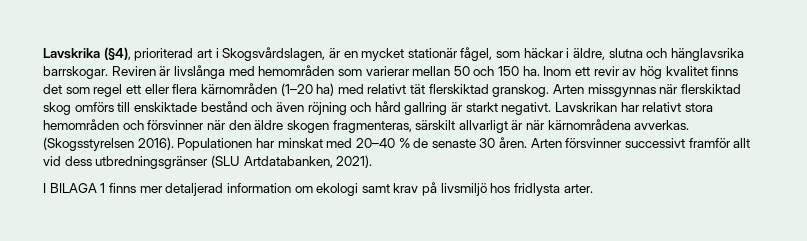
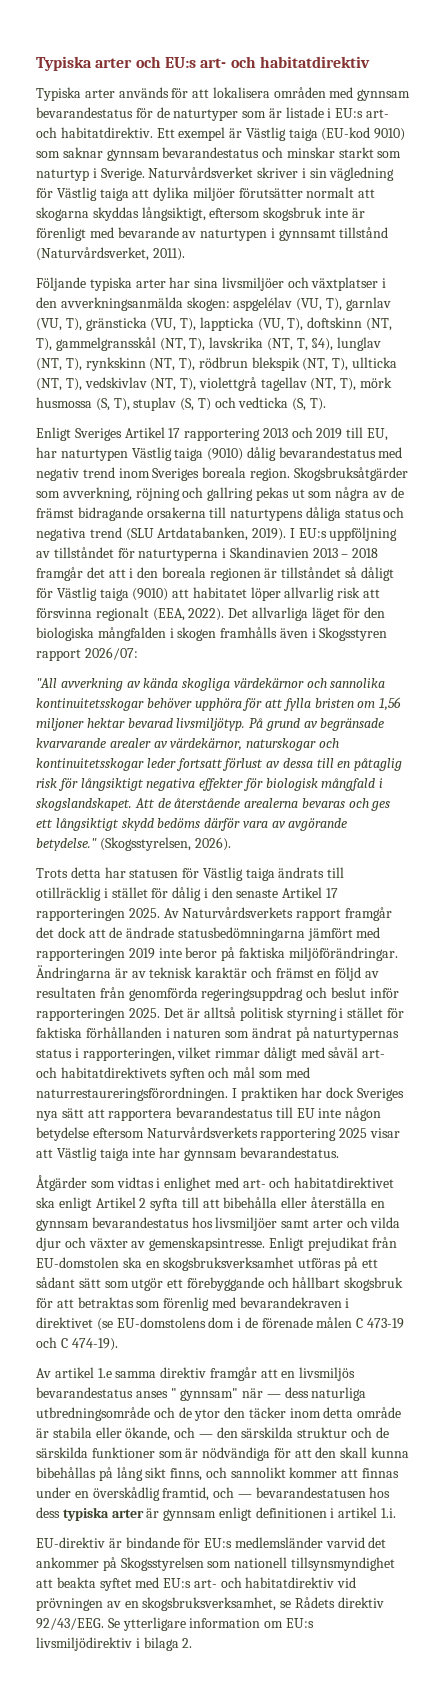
- Lavskrika (§4), prioriterad art i Skogsvårdslagen, är en mycket stationär fågel, som häckar i äldre, slutna och hänglavsrika barrskogar. Reviren är livslånga med hemområden som varierar mellan 50 och 150 ha. Inom ett revir av hög kvalitet finns det som regel ett eller flera kärnområden (1–20 ha) med relativt tät flerskiktad granskog. Arten missgynnas när flerskiktad skog omförs till enskiktade bestånd och även röjning och hård gallring är starkt negativt. Lavskrikan har relativt stora hemområden och försvinner när den äldre skogen fragmenteras, särskilt allvarligt är när kärnområdena avverkas. (Skogsstyrelsen 2016). Populationen har minskat med 20–40 % de senaste 30 åren. Arten försvinner successivt framför allt vid dess utbredningsgränser (SLU Artdatabanken, 2021).
- I BILAGA 1 finns mer detaljerad information om ekologi samt krav på livsmiljö hos fridlysta arter.
+ Typiska arter och EU:s art- och habitatdirektiv
+ Typiska arter används för att lokalisera områden med gynnsam bevarandestatus för de naturtyper som är listade i EU:s art- och habitatdirektiv. Ett exempel är Västlig taiga (EU-kod 9010) som saknar gynnsam bevarandestatus och minskar starkt som naturtyp i Sverige. Naturvårdsverket skriver i sin vägledning för Västlig taiga att dylika miljöer förutsätter normalt att skogarna skyddas långsiktigt, eftersom skogsbruk inte är förenligt med bevarande av naturtypen i gynnsamt tillstånd (Naturvårdsverket, 2011).
+ Följande typiska arter har sina livsmiljöer och växtplatser i den avverkningsanmälda skogen: aspgelélav (VU, T), garnlav (VU, T), gränsticka (VU, T), lappticka (VU, T), doftskinn (NT, T), gammelgransskål (NT, T), lavskrika (NT, T, §4), lunglav (NT, T), rynkskinn (NT, T), rödbrun blekspik (NT, T), ullticka (NT, T), vedskivlav (NT, T), violettgrå tagellav (NT, T), mörk husmossa (S, T), stuplav (S, T) och vedticka (S, T).
+ Enligt Sveriges Artikel 17 rapportering 2013 och 2019 till EU, har naturtypen Västlig taiga (9010) dålig bevarandestatus med negativ trend inom Sveriges boreala region. Skogsbruksåtgärder som avverkning, röjning och gallring pekas ut som några av de främst bidragande orsakerna till naturtypens dåliga status och negativa trend (SLU Artdatabanken, 2019). I EU:s uppföljning av tillståndet för naturtyperna i Skandinavien 2013 – 2018 framgår det att i den boreala regionen är tillståndet så dåligt för Västlig taiga (9010) att habitatet löper allvarlig risk att försvinna regionalt (EEA, 2022). Det allvarliga läget för den biologiska mångfalden i skogen framhålls även i Skogsstyren rapport 2026/07:
+ "All avverkning av kända skogliga värdekärnor och sannolika kontinuitetsskogar behöver upphöra för att fylla bristen om 1,56 miljoner hektar bevarad livsmiljötyp. På grund av begränsade kvarvarande arealer av värdekärnor, naturskogar och kontinuitetsskogar leder fortsatt förlust av dessa till en påtaglig risk för långsiktigt negativa effekter för biologisk mångfald i skogslandskapet. Att de återstående arealerna bevaras och ges ett långsiktigt skydd bedöms därför vara av avgörande betydelse." (Skogsstyrelsen, 2026).
+ Trots detta har statusen för Västlig taiga ändrats till otillräcklig i stället för dålig i den senaste Artikel 17 rapporteringen 2025. Av Naturvårdsverkets rapport framgår det dock att de ändrade statusbedömningarna jämfört med rapporteringen 2019 inte beror på faktiska miljöförändringar. Ändringarna är av teknisk karaktär och främst en följd av resultaten från genomförda regeringsuppdrag och beslut inför rapporteringen 2025. Det är alltså politisk styrning i stället för faktiska förhållanden i naturen som ändrat på naturtypernas status i rapporteringen, vilket rimmar dåligt med såväl art- och habitatdirektivets syften och mål som med naturrestaureringsförordningen. I praktiken har dock Sveriges nya sätt att rapportera bevarandestatus till EU inte någon betydelse eftersom Naturvårdsverkets rapportering 2025 visar att Västlig taiga inte har gynnsam bevarandestatus.
+ Åtgärder som vidtas i enlighet med art- och habitatdirektivet ska enligt Artikel 2 syfta till att bibehålla eller återställa en gynnsam bevarandestatus hos livsmiljöer samt arter och vilda djur och växter av gemenskapsintresse. Enligt prejudikat från EU-domstolen ska en skogsbruksverksamhet utföras på ett sådant sätt som utgör ett förebyggande och hållbart skogsbruk för att betraktas som förenlig med bevarandekraven i direktivet (se EU-domstolens dom i de förenade målen C 473-19 och C 474-19).
+ Av artikel 1.e samma direktiv framgår att en livsmiljös bevarandestatus anses " gynnsam" när — dess naturliga utbredningsområde och de ytor den täcker inom detta område är stabila eller ökande, och — den särskilda struktur och de särskilda funktioner som är nödvändiga för att den skall kunna bibehållas på lång sikt finns, och sannolikt kommer att finnas under en överskådlig framtid, och — bevarandestatusen hos dess typiska arter är gynnsam enligt definitionen i artikel 1.i.
+ EU-direktiv är bindande för EU:s medlemsländer varvid det ankommer på Skogsstyrelsen som nationell tillsynsmyndighet att beakta syftet med EU:s art- och habitatdirektiv vid prövningen av en skogsbruksverksamhet, se Rådets direktiv 92/43/EEG. Se ytterligare information om EU:s livsmiljödirektiv i bilaga 2.

